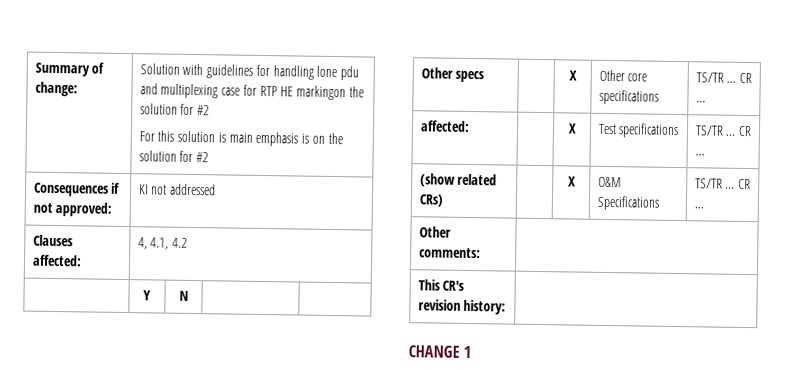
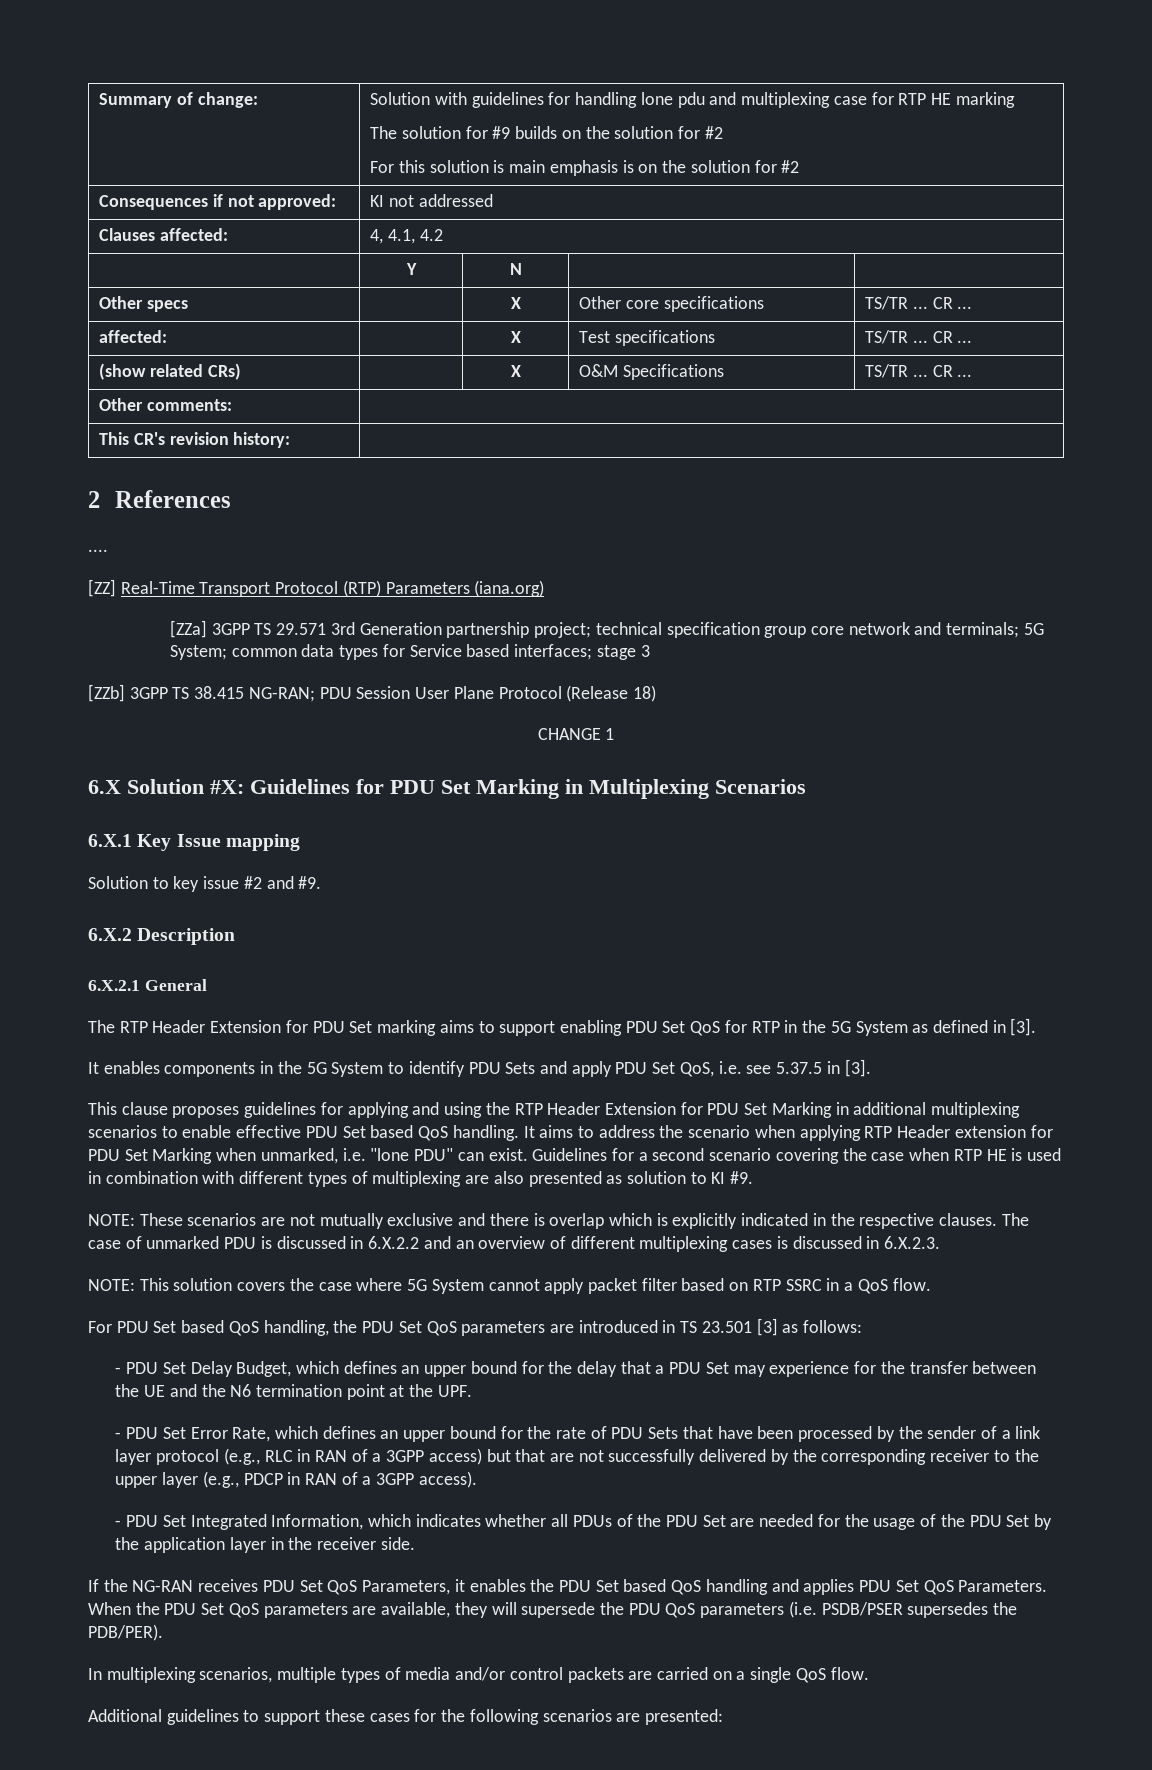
- Summary of change: | Solution with guidelines for handling lone pdu and multiplexing case for RTP HE markingon the solution for #2
+ Summary of change: | Solution with guidelines for handling lone pdu and multiplexing case for RTP HE marking
+ The solution for #9 builds on the solution for #2
+ 2 References
+ ....
+ [ZZ] Real-Time Transport Protocol (RTP) Parameters (iana.org)
+ [ZZa] 3GPP TS 29.571 3rd Generation partnership project; technical specification group core network and terminals; 5G System; common data types for Service based interfaces; stage 3
+ [ZZb] 3GPP TS 38.415 NG-RAN; PDU Session User Plane Protocol (Release 18)
  CHANGE 1
+ 6.X Solution #X: Guidelines for PDU Set Marking in Multiplexing Scenarios
+ 6.X.1 Key Issue mapping
+ Solution to key issue #2 and #9.
+ 6.X.2 Description
+ 6.X.2.1 General
+ The RTP Header Extension for PDU Set marking aims to support enabling PDU Set QoS for RTP in the 5G System as defined in [3].
+ It enables components in the 5G System to identify PDU Sets and apply PDU Set QoS, i.e. see 5.37.5 in [3].
+ This clause proposes guidelines for applying and using the RTP Header Extension for PDU Set Marking in additional multiplexing scenarios to enable effective PDU Set based QoS handling. It aims to address the scenario when applying RTP Header extension for PDU Set Marking when unmarked, i.e. "lone PDU" can exist. Guidelines for a second scenario covering the case when RTP HE is used in combination with different types of multiplexing are also presented as solution to KI #9.
+ NOTE: These scenarios are not mutually exclusive and there is overlap which is explicitly indicated in the respective clauses. The case of unmarked PDU is discussed in 6.X.2.2 and an overview of different multiplexing cases is discussed in 6.X.2.3.
+ NOTE: This solution covers the case where 5G System cannot apply packet filter based on RTP SSRC in a QoS flow.
+ For PDU Set based QoS handling, the PDU Set QoS parameters are introduced in TS 23.501 [3] as follows:
+ - PDU Set Delay Budget, which defines an upper bound for the delay that a PDU Set may experience for the transfer between the UE and the N6 termination point at the UPF.
+ - PDU Set Error Rate, which defines an upper bound for the rate of PDU Sets that have been processed by the sender of a link layer protocol (e.g., RLC in RAN of a 3GPP access) but that are not successfully delivered by the corresponding receiver to the upper layer (e.g., PDCP in RAN of a 3GPP access).
+ - PDU Set Integrated Information, which indicates whether all PDUs of the PDU Set are needed for the usage of the PDU Set by the application layer in the receiver side.
+ If the NG-RAN receives PDU Set QoS Parameters, it enables the PDU Set based QoS handling and applies PDU Set QoS Parameters. When the PDU Set QoS parameters are available, they will supersede the PDU QoS parameters (i.e. PSDB/PSER supersedes the PDB/PER).
+ In multiplexing scenarios, multiple types of media and/or control packets are carried on a single QoS flow.
+ Additional guidelines to support these cases for the following scenarios are presented:

